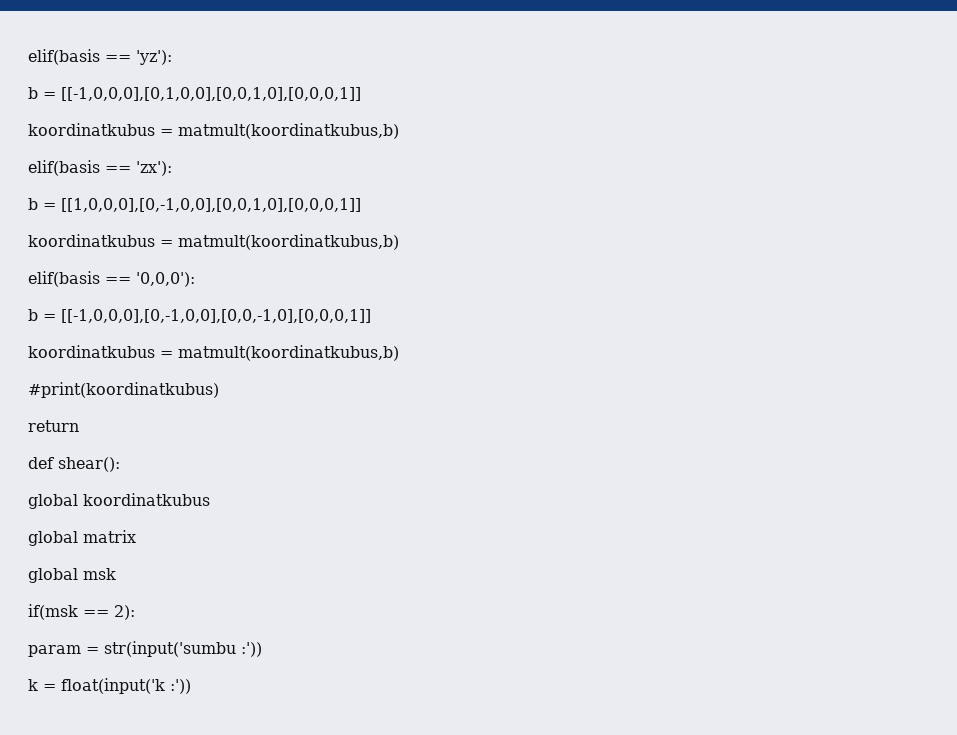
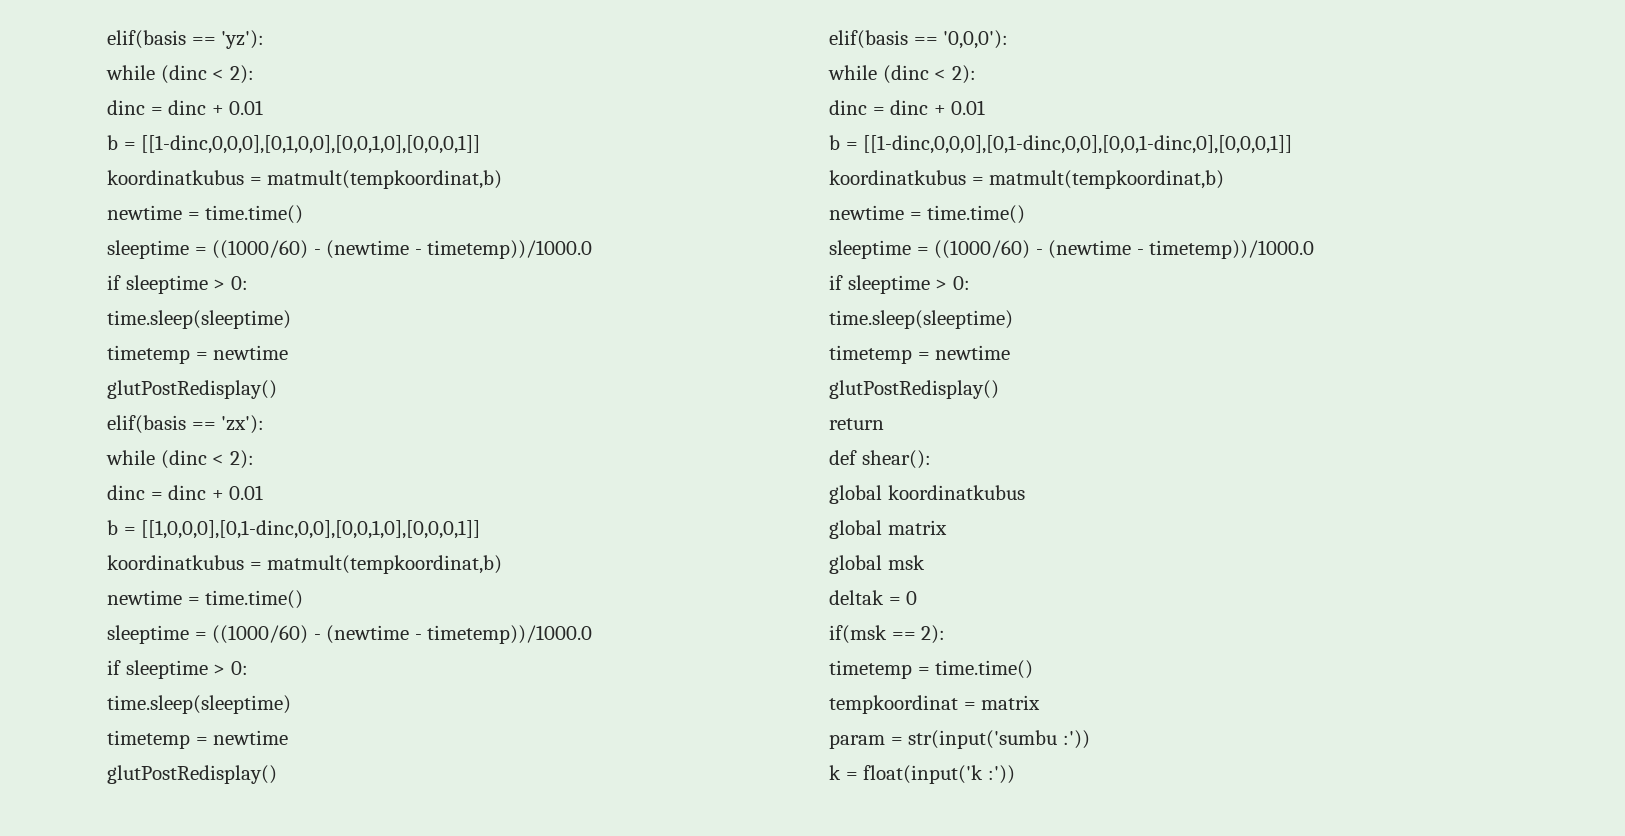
  elif(basis == 'yz'):
- b = [[-1,0,0,0],[0,1,0,0],[0,0,1,0],[0,0,0,1]]
- koordinatkubus = matmult(koordinatkubus,b)
+ while (dinc < 2):
+ dinc = dinc + 0.01
+ b = [[1-dinc,0,0,0],[0,1,0,0],[0,0,1,0],[0,0,0,1]]
+ koordinatkubus = matmult(tempkoordinat,b)
+ newtime = time.time()
+ sleeptime = ((1000/60) - (newtime - timetemp))/1000.0
+ if sleeptime > 0:
+ time.sleep(sleeptime)
+ timetemp = newtime
+ glutPostRedisplay()
  elif(basis == 'zx'):
- b = [[1,0,0,0],[0,-1,0,0],[0,0,1,0],[0,0,0,1]]
- koordinatkubus = matmult(koordinatkubus,b)
+ while (dinc < 2):
+ dinc = dinc + 0.01
+ b = [[1,0,0,0],[0,1-dinc,0,0],[0,0,1,0],[0,0,0,1]]
+ koordinatkubus = matmult(tempkoordinat,b)
+ newtime = time.time()
+ sleeptime = ((1000/60) - (newtime - timetemp))/1000.0
+ if sleeptime > 0:
+ time.sleep(sleeptime)
+ timetemp = newtime
+ glutPostRedisplay()
  elif(basis == '0,0,0'):
- b = [[-1,0,0,0],[0,-1,0,0],[0,0,-1,0],[0,0,0,1]]
- koordinatkubus = matmult(koordinatkubus,b)
- #print(koordinatkubus)
+ while (dinc < 2):
+ dinc = dinc + 0.01
+ b = [[1-dinc,0,0,0],[0,1-dinc,0,0],[0,0,1-dinc,0],[0,0,0,1]]
+ koordinatkubus = matmult(tempkoordinat,b)
+ newtime = time.time()
+ sleeptime = ((1000/60) - (newtime - timetemp))/1000.0
+ if sleeptime > 0:
+ time.sleep(sleeptime)
+ timetemp = newtime
+ glutPostRedisplay()
+ deltak = 0
+ timetemp = time.time()
+ tempkoordinat = matrix

